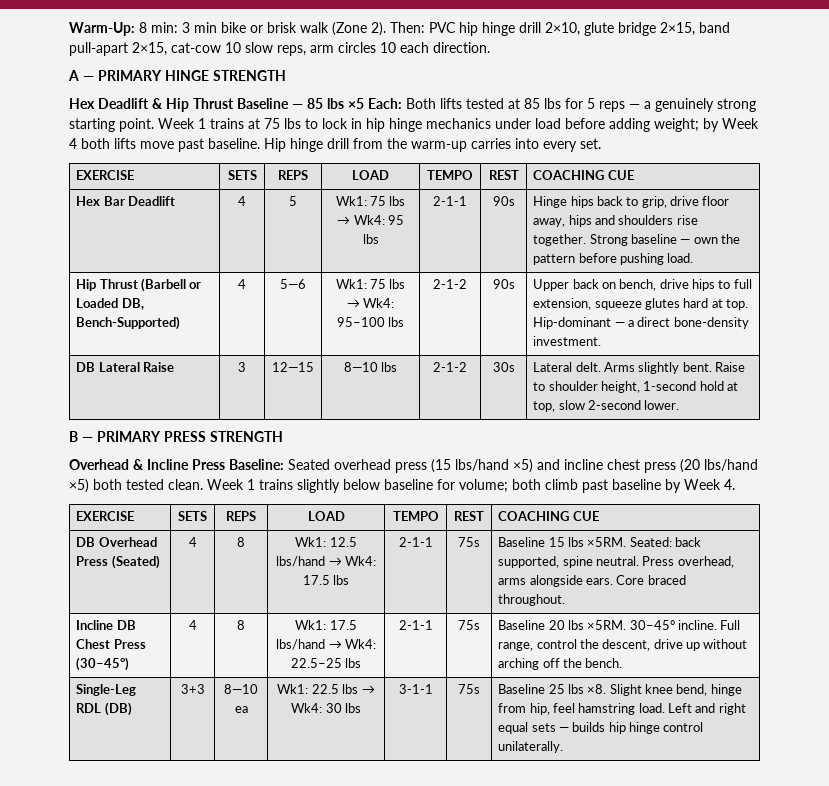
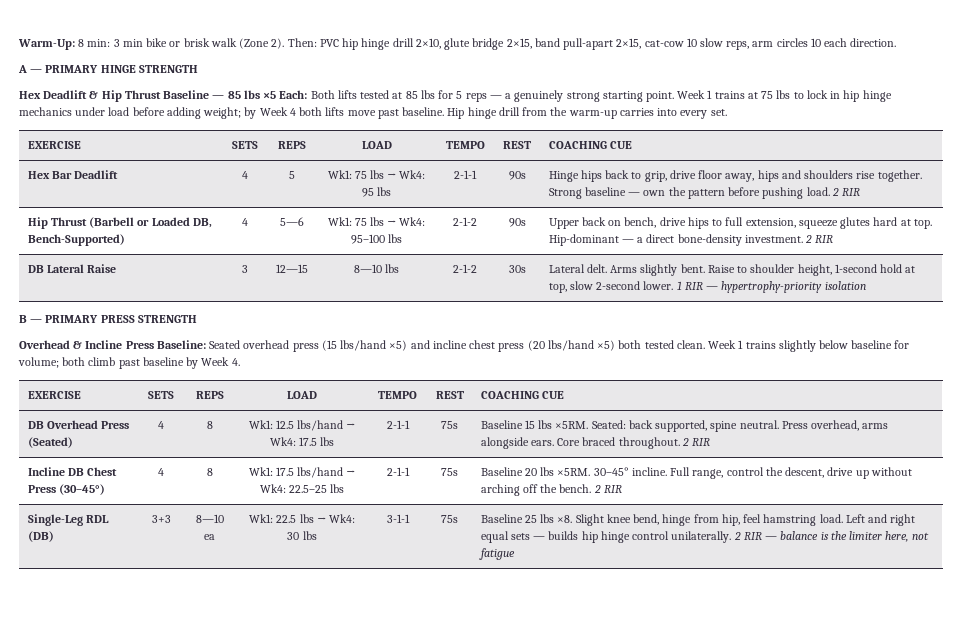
- Hex Bar Deadlift | 4 | 5 | Wk1: 75 lbs → Wk4: 95 lbs | 2-1-1 | 90s | Hinge hips back to grip, drive floor away, hips and shoulders rise together. Strong baseline — own the pattern before pushing load.
+ Hex Bar Deadlift | 4 | 5 | Wk1: 75 lbs → Wk4: 95 lbs | 2-1-1 | 90s | Hinge hips back to grip, drive floor away, hips and shoulders rise together. Strong baseline — own the pattern before pushing load. 2 RIR
- Hip Thrust (Barbell or Loaded DB, Bench-Supported) | 4 | 5―6 | Wk1: 75 lbs → Wk4: 95–100 lbs | 2-1-2 | 90s | Upper back on bench, drive hips to full extension, squeeze glutes hard at top. Hip-dominant — a direct bone-density investment.
+ Hip Thrust (Barbell or Loaded DB, Bench-Supported) | 4 | 5―6 | Wk1: 75 lbs → Wk4: 95–100 lbs | 2-1-2 | 90s | Upper back on bench, drive hips to full extension, squeeze glutes hard at top. Hip-dominant — a direct bone-density investment. 2 RIR
- DB Lateral Raise | 3 | 12―15 | 8―10 lbs | 2-1-2 | 30s | Lateral delt. Arms slightly bent. Raise to shoulder height, 1-second hold at top, slow 2-second lower.
+ DB Lateral Raise | 3 | 12―15 | 8―10 lbs | 2-1-2 | 30s | Lateral delt. Arms slightly bent. Raise to shoulder height, 1-second hold at top, slow 2-second lower. 1 RIR — hypertrophy-priority isolation
- DB Overhead Press (Seated) | 4 | 8 | Wk1: 12.5 lbs/hand → Wk4: 17.5 lbs | 2-1-1 | 75s | Baseline 15 lbs ×5RM. Seated: back supported, spine neutral. Press overhead, arms alongside ears. Core braced throughout.
+ DB Overhead Press (Seated) | 4 | 8 | Wk1: 12.5 lbs/hand → Wk4: 17.5 lbs | 2-1-1 | 75s | Baseline 15 lbs ×5RM. Seated: back supported, spine neutral. Press overhead, arms alongside ears. Core braced throughout. 2 RIR
- Incline DB Chest Press (30–45°) | 4 | 8 | Wk1: 17.5 lbs/hand → Wk4: 22.5–25 lbs | 2-1-1 | 75s | Baseline 20 lbs ×5RM. 30–45° incline. Full range, control the descent, drive up without arching off the bench.
+ Incline DB Chest Press (30–45°) | 4 | 8 | Wk1: 17.5 lbs/hand → Wk4: 22.5–25 lbs | 2-1-1 | 75s | Baseline 20 lbs ×5RM. 30–45° incline. Full range, control the descent, drive up without arching off the bench. 2 RIR
+ 2 RIR — balance is the limiter here, not fatigue

